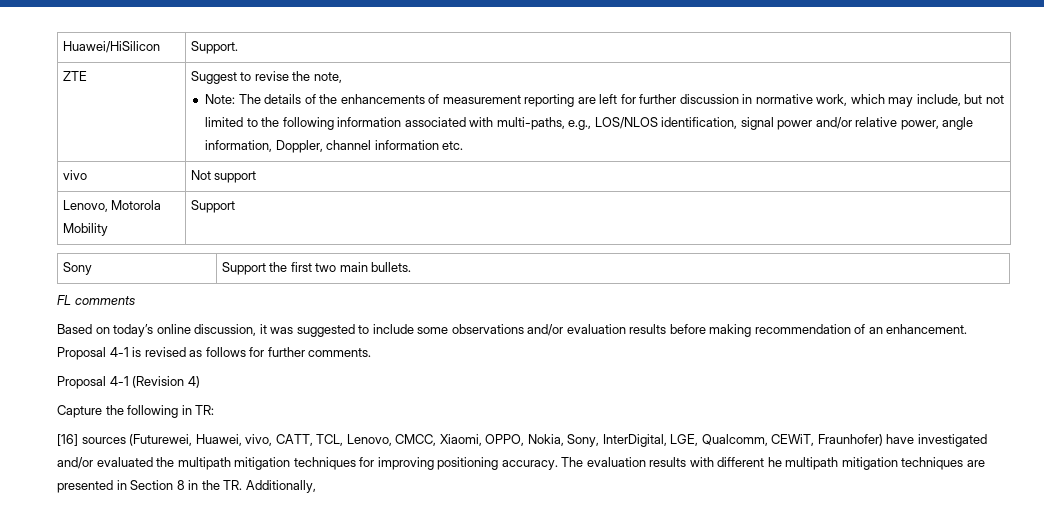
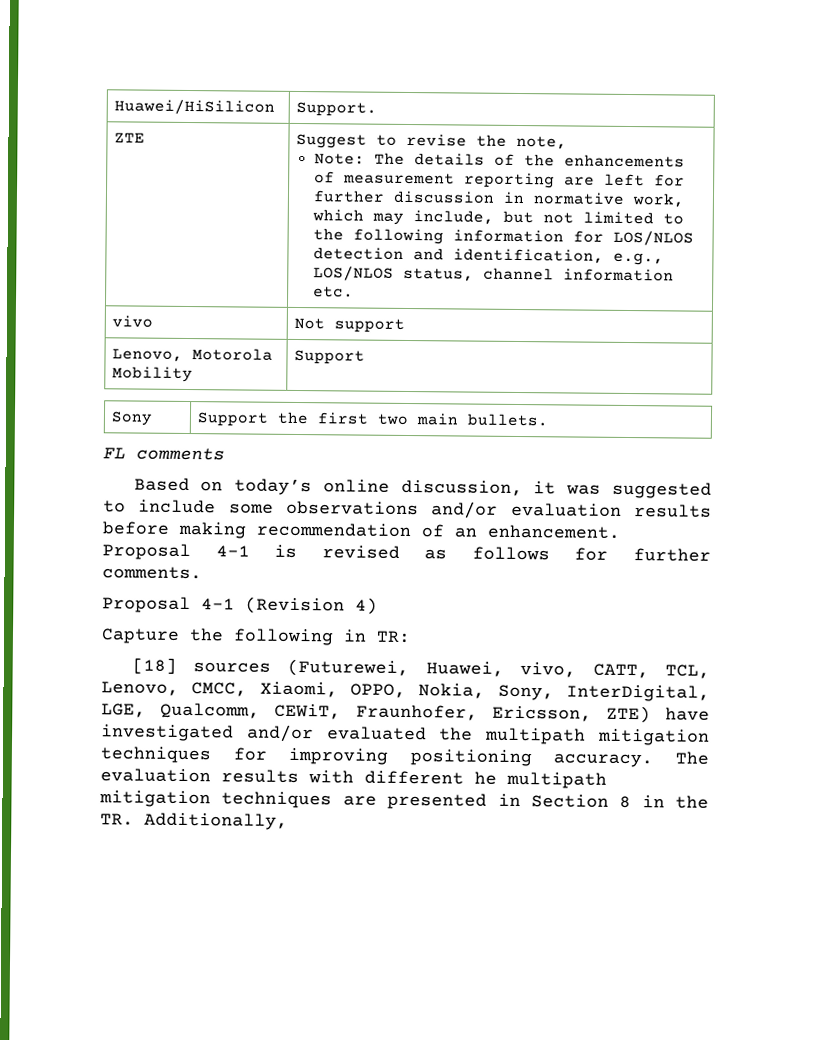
- Note: The details of the enhancements of measurement reporting are left for further discussion in normative work, which may include, but not limited to the following information associated with multi-paths, e.g., LOS/NLOS identification, signal power and/or relative power, angle information, Doppler, channel information etc.
+ Note: The details of the enhancements of measurement reporting are left for further discussion in normative work, which may include, but not limited to the following information for LOS/NLOS detection and identification, e.g., LOS/NLOS status, channel information etc.
- [16] sources (Futurewei, Huawei, vivo, CATT, TCL, Lenovo, CMCC, Xiaomi, OPPO, Nokia, Sony, InterDigital, LGE, Qualcomm, CEWiT, Fraunhofer) have investigated and/or evaluated the multipath mitigation techniques for improving positioning accuracy.
+ [18] sources (Futurewei, Huawei, vivo, CATT, TCL, Lenovo, CMCC, Xiaomi, OPPO, Nokia, Sony, InterDigital, LGE, Qualcomm, CEWiT, Fraunhofer, Ericsson, ZTE) have investigated and/or evaluated the multipath mitigation techniques for improving positioning accuracy.

